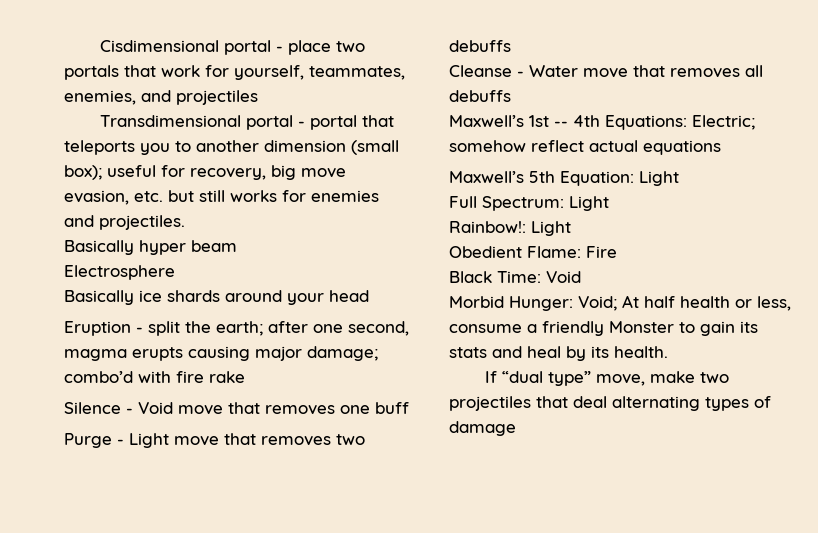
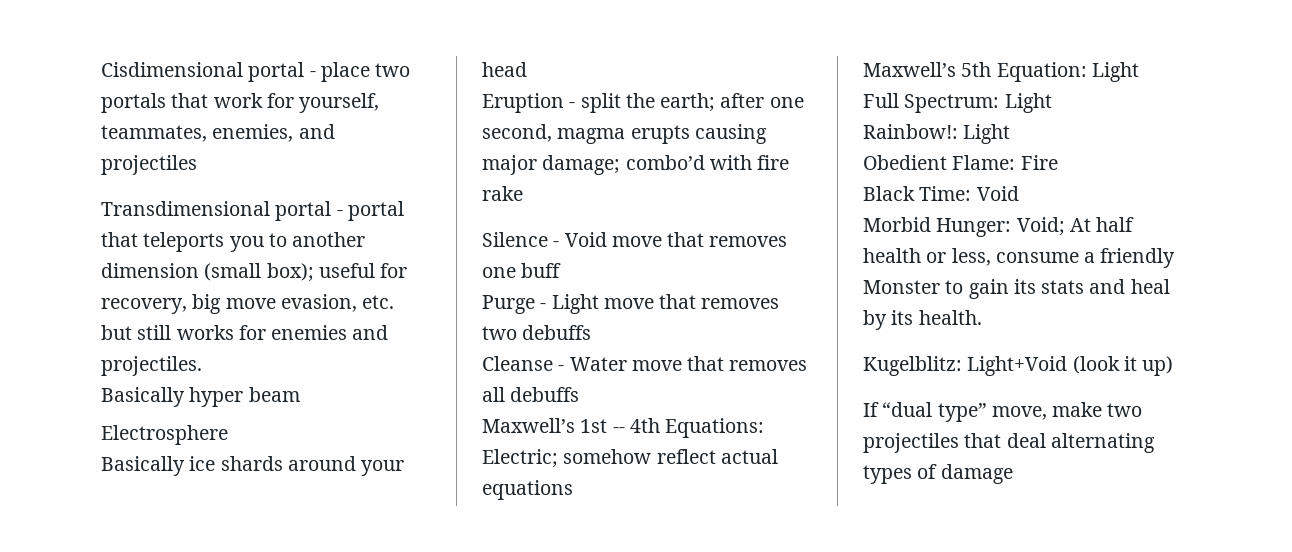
+ Kugelblitz: Light+Void (look it up)

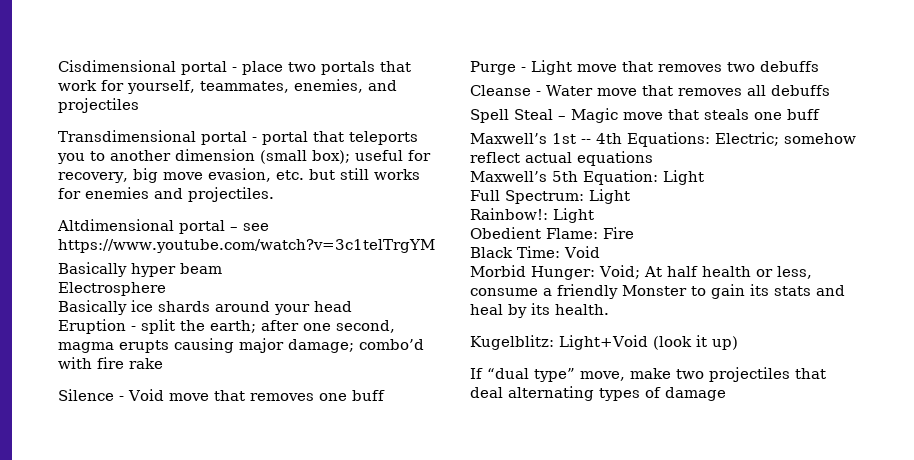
+ Altdimensional portal – see https://www.youtube.com/watch?v=3c1telTrgYM
+ Spell Steal – Magic move that steals one buff

